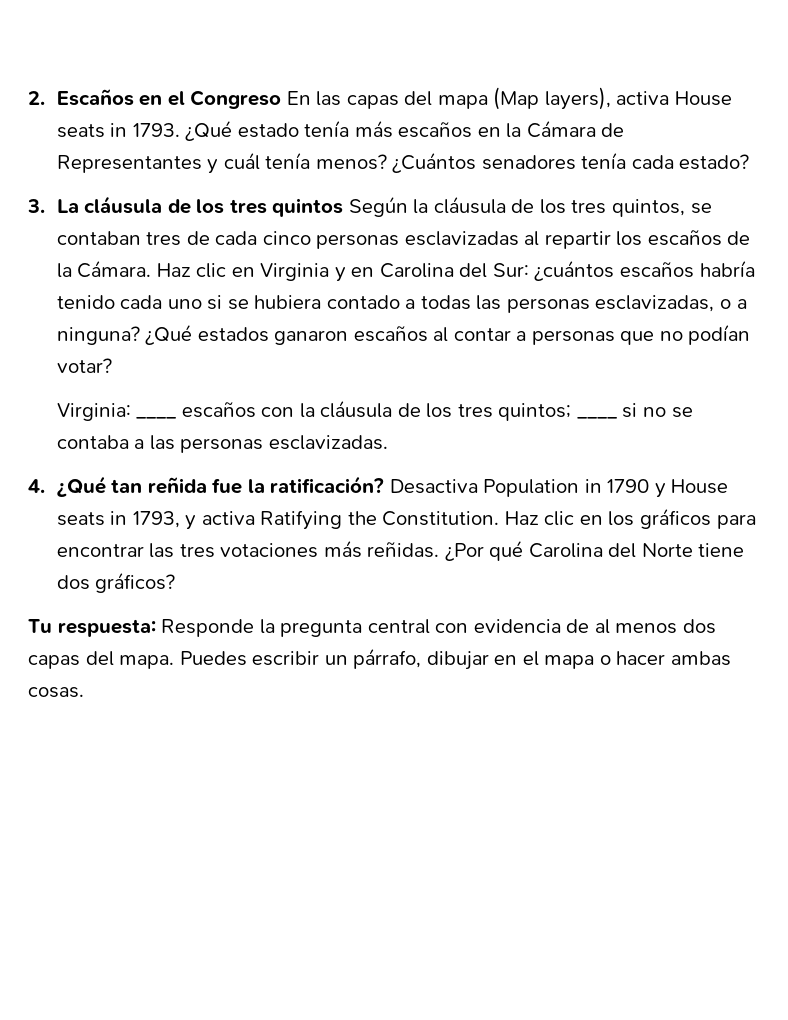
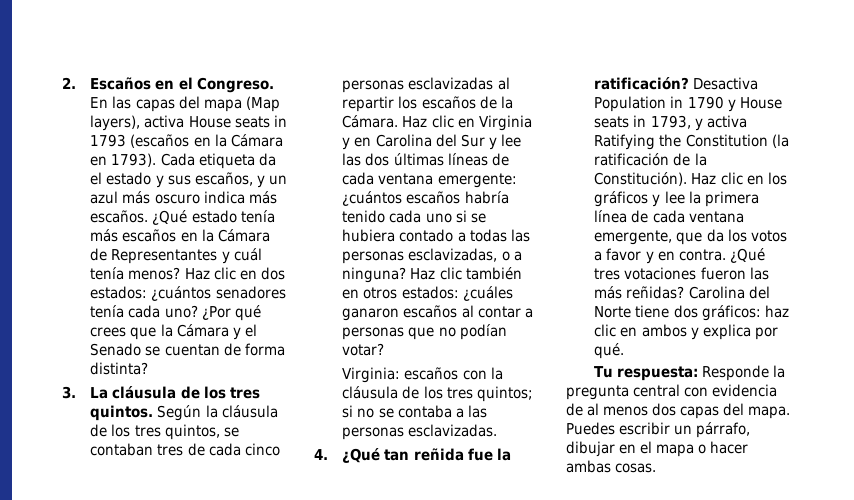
- 2. Escaños en el Congreso En las capas del mapa (Map layers), activa House seats in 1793.
+ 2. Escaños en el Congreso. En las capas del mapa (Map layers), activa House seats in 1793 (escaños en la Cámara en 1793). Cada etiqueta da el estado y sus escaños, y un azul más oscuro indica más escaños.
- ¿Cuántos senadores tenía cada estado?
+ Haz clic en dos estados: ¿cuántos senadores tenía cada uno? ¿Por qué crees que la Cámara y el Senado se cuentan de forma distinta?
- 3. La cláusula de los tres quintos Según la cláusula de los tres quintos, se contaban tres de cada cinco personas esclavizadas al repartir los escaños de la Cámara.
+ 3. La cláusula de los tres quintos. Según la cláusula de los tres quintos, se contaban tres de cada cinco personas esclavizadas al repartir los escaños de la Cámara.
- Haz clic en Virginia y en Carolina del Sur: ¿cuántos escaños habría tenido cada uno si se hubiera contado a todas las personas esclavizadas, o a ninguna?
+ Haz clic en Virginia y en Carolina del Sur y lee las dos últimas líneas de cada ventana emergente: ¿cuántos escaños habría tenido cada uno si se hubiera contado a todas las personas esclavizadas, o a ninguna?
- ¿Qué estados ganaron escaños al contar a personas que no podían votar?
+ Haz clic también en otros estados: ¿cuáles ganaron escaños al contar a personas que no podían votar?
- Virginia: ____ escaños con la cláusula de los tres quintos; ____ si no se contaba a las personas esclavizadas.
+ Virginia: escaños con la cláusula de los tres quintos; si no se contaba a las personas esclavizadas.
- Desactiva Population in 1790 y House seats in 1793, y activa Ratifying the Constitution.
+ Desactiva Population in 1790 y House seats in 1793, y activa Ratifying the Constitution (la ratificación de la Constitución).
- Haz clic en los gráficos para encontrar las tres votaciones más reñidas. ¿Por qué Carolina del Norte tiene dos gráficos?
+ Haz clic en los gráficos y lee la primera línea de cada ventana emergente, que da los votos a favor y en contra. ¿Qué tres votaciones fueron las más reñidas? Carolina del Norte tiene dos gráficos: haz clic en ambos y explica por qué.

